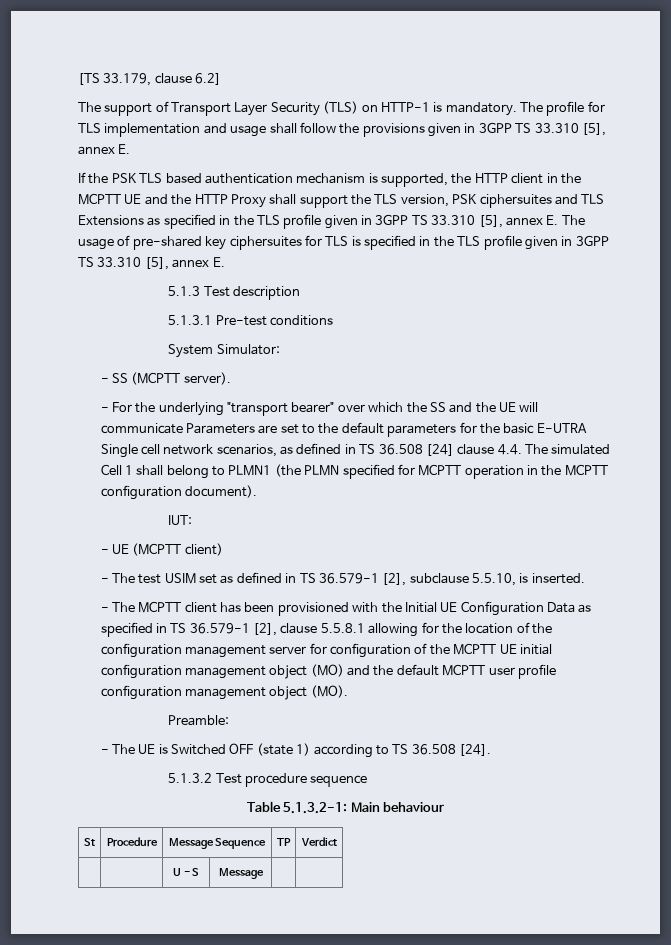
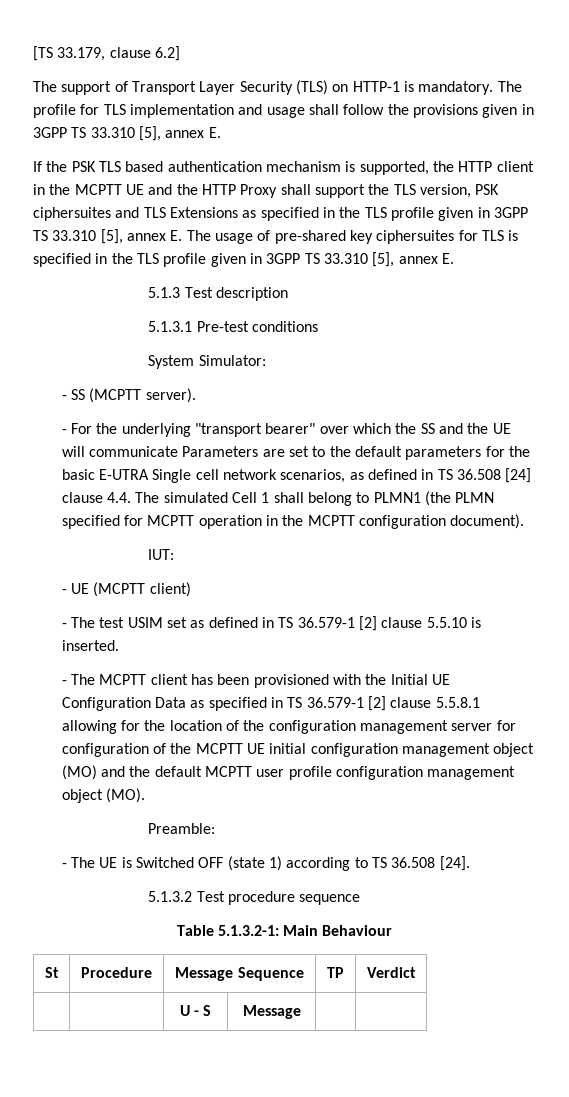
- - The test USIM set as defined in TS 36.579-1 [2], subclause 5.5.10, is inserted.
+ - The test USIM set as defined in TS 36.579-1 [2] clause 5.5.10 is inserted.
- - The MCPTT client has been provisioned with the Initial UE Configuration Data as specified in TS 36.579-1 [2], clause 5.5.8.1 allowing for the location of the configuration management server for configuration of the MCPTT UE initial configuration management object (MO) and the default MCPTT user profile configuration management object (MO).
+ - The MCPTT client has been provisioned with the Initial UE Configuration Data as specified in TS 36.579-1 [2] clause 5.5.8.1 allowing for the location of the configuration management server for configuration of the MCPTT UE initial configuration management object (MO) and the default MCPTT user profile configuration management object (MO).
- Table 5.1.3.2-1: Main behaviour
+ Table 5.1.3.2-1: Main Behaviour

